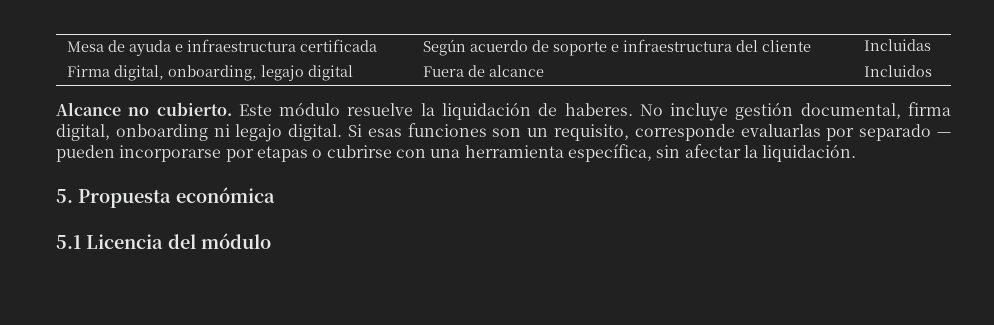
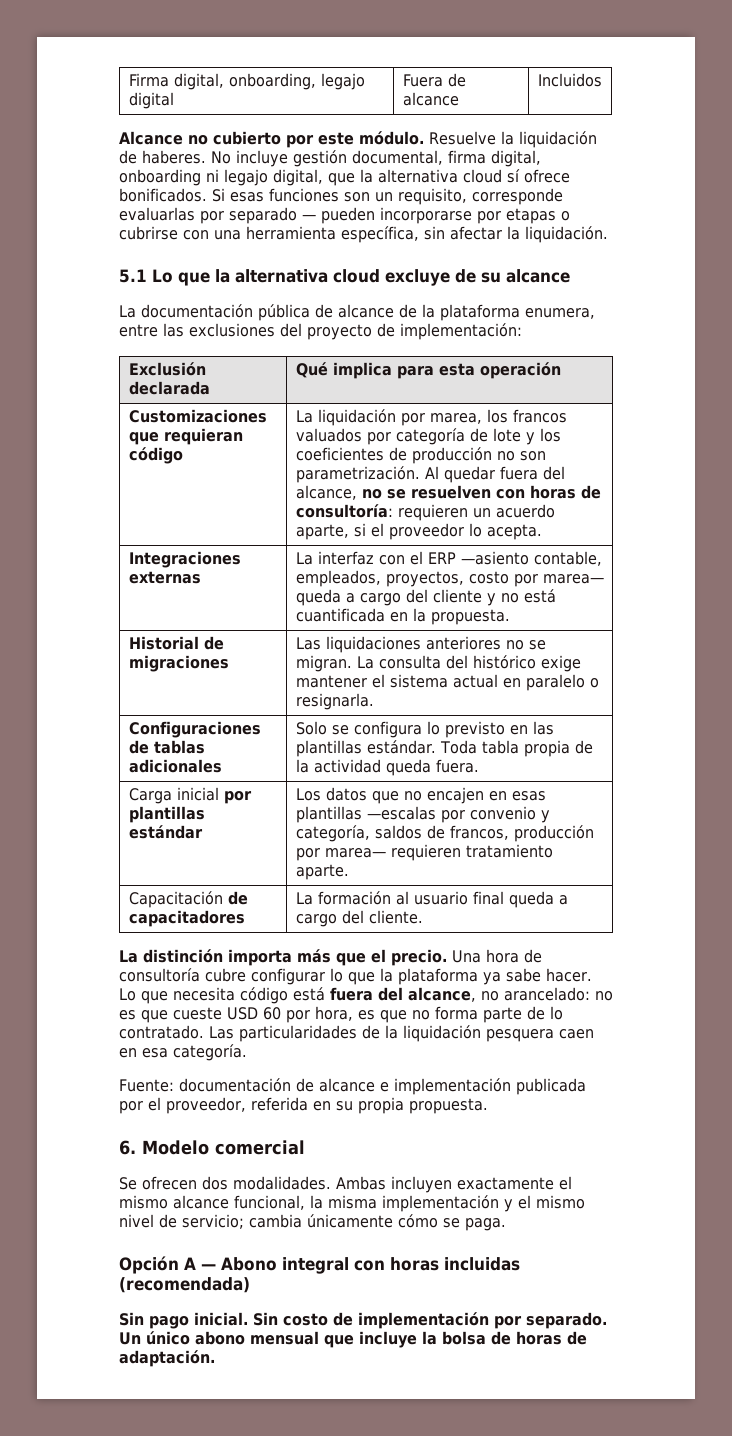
- Mesa de ayuda e infraestructura certificada | Según acuerdo de soporte e infraestructura del cliente | Incluidas
- Alcance no cubierto. Este módulo resuelve la liquidación de haberes.
+ Alcance no cubierto por este módulo. Resuelve la liquidación de haberes.
- No incluye gestión documental, firma digital, onboarding ni legajo digital.
+ No incluye gestión documental, firma digital, onboarding ni legajo digital, que la alternativa cloud sí ofrece bonificados.
- 5. Propuesta económica
- 5.1 Licencia del módulo
+ 5.1 Lo que la alternativa cloud excluye de su alcance
+ La documentación pública de alcance de la plataforma enumera, entre las exclusiones del proyecto de implementación:
+ Exclusión declarada | Qué implica para esta operación
+ Customizaciones que requieran código | La liquidación por marea, los francos valuados por categoría de lote y los coeficientes de producción no son parametrización. Al quedar fuera del alcance, no se resuelven con horas de consultoría: requieren un acuerdo aparte, si el proveedor lo acepta.
+ Integraciones externas | La interfaz con el ERP —asiento contable, empleados, proyectos, costo por marea— queda a cargo del cliente y no está cuantificada en la propuesta.
+ Historial de migraciones | Las liquidaciones anteriores no se migran. La consulta del histórico exige mantener el sistema actual en paralelo o resignarla.
+ Configuraciones de tablas adicionales | Solo se configura lo previsto en las plantillas estándar. Toda tabla propia de la actividad queda fuera.
+ Carga inicial por plantillas estándar | Los datos que no encajen en esas plantillas —escalas por convenio y categoría, saldos de francos, producción por marea— requieren tratamiento aparte.
+ Capacitación de capacitadores | La formación al usuario final queda a cargo del cliente.
+ La distinción importa más que el precio. Una hora de consultoría cubre configurar lo que la plataforma ya sabe hacer. Lo que necesita código está fuera del alcance, no arancelado: no es que cueste USD 60 por hora, es que no forma parte de lo contratado. Las particularidades de la liquidación pesquera caen en esa categoría.
+ Fuente: documentación de alcance e implementación publicada por el proveedor, referida en su propia propuesta.
+ 6. Modelo comercial
+ Se ofrecen dos modalidades. Ambas incluyen exactamente el mismo alcance funcional, la misma implementación y el mismo nivel de servicio; cambia únicamente cómo se paga.
+ Opción A — Abono integral con horas incluidas (recomendada)
+ Sin pago inicial. Sin costo de implementación por separado. Un único abono mensual que incluye la bolsa de horas de adaptación.

